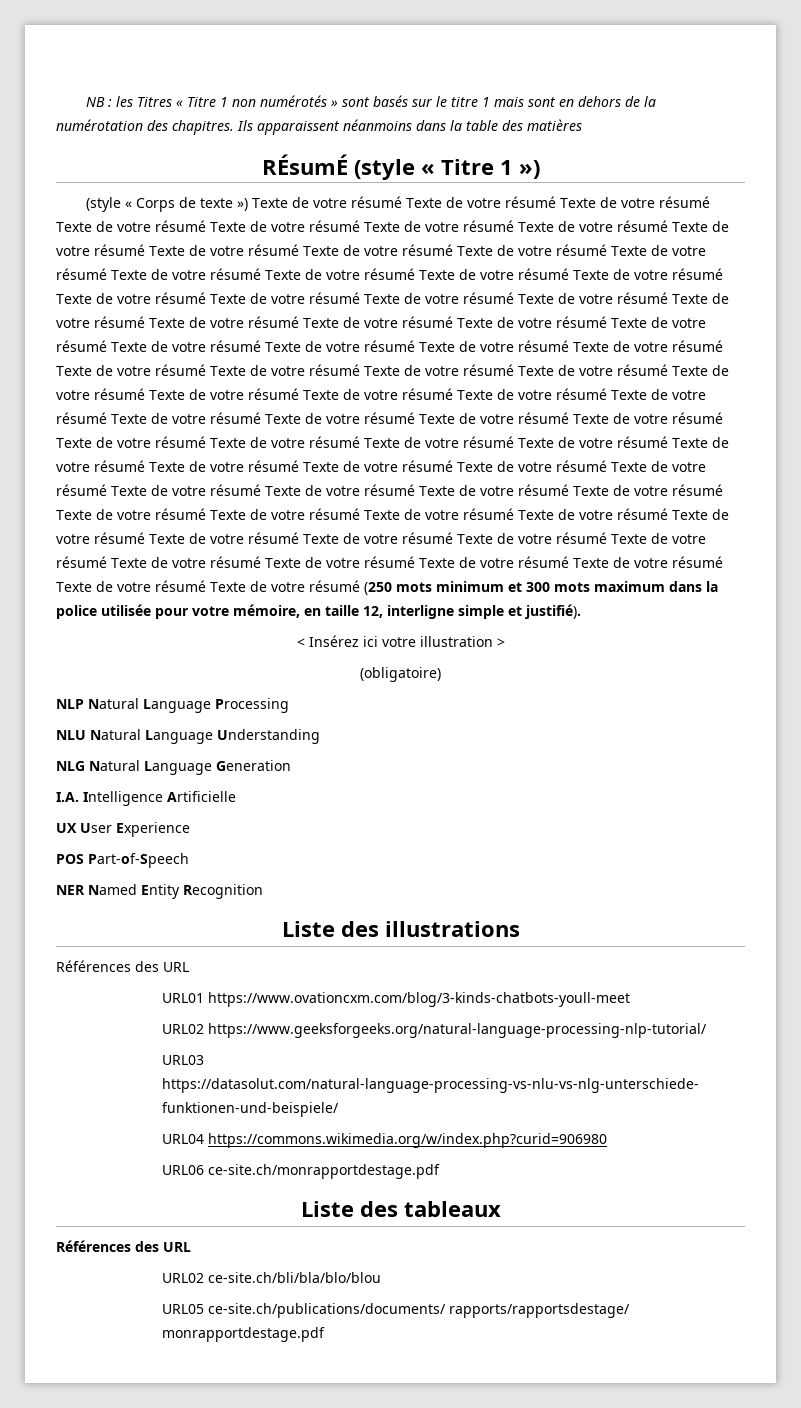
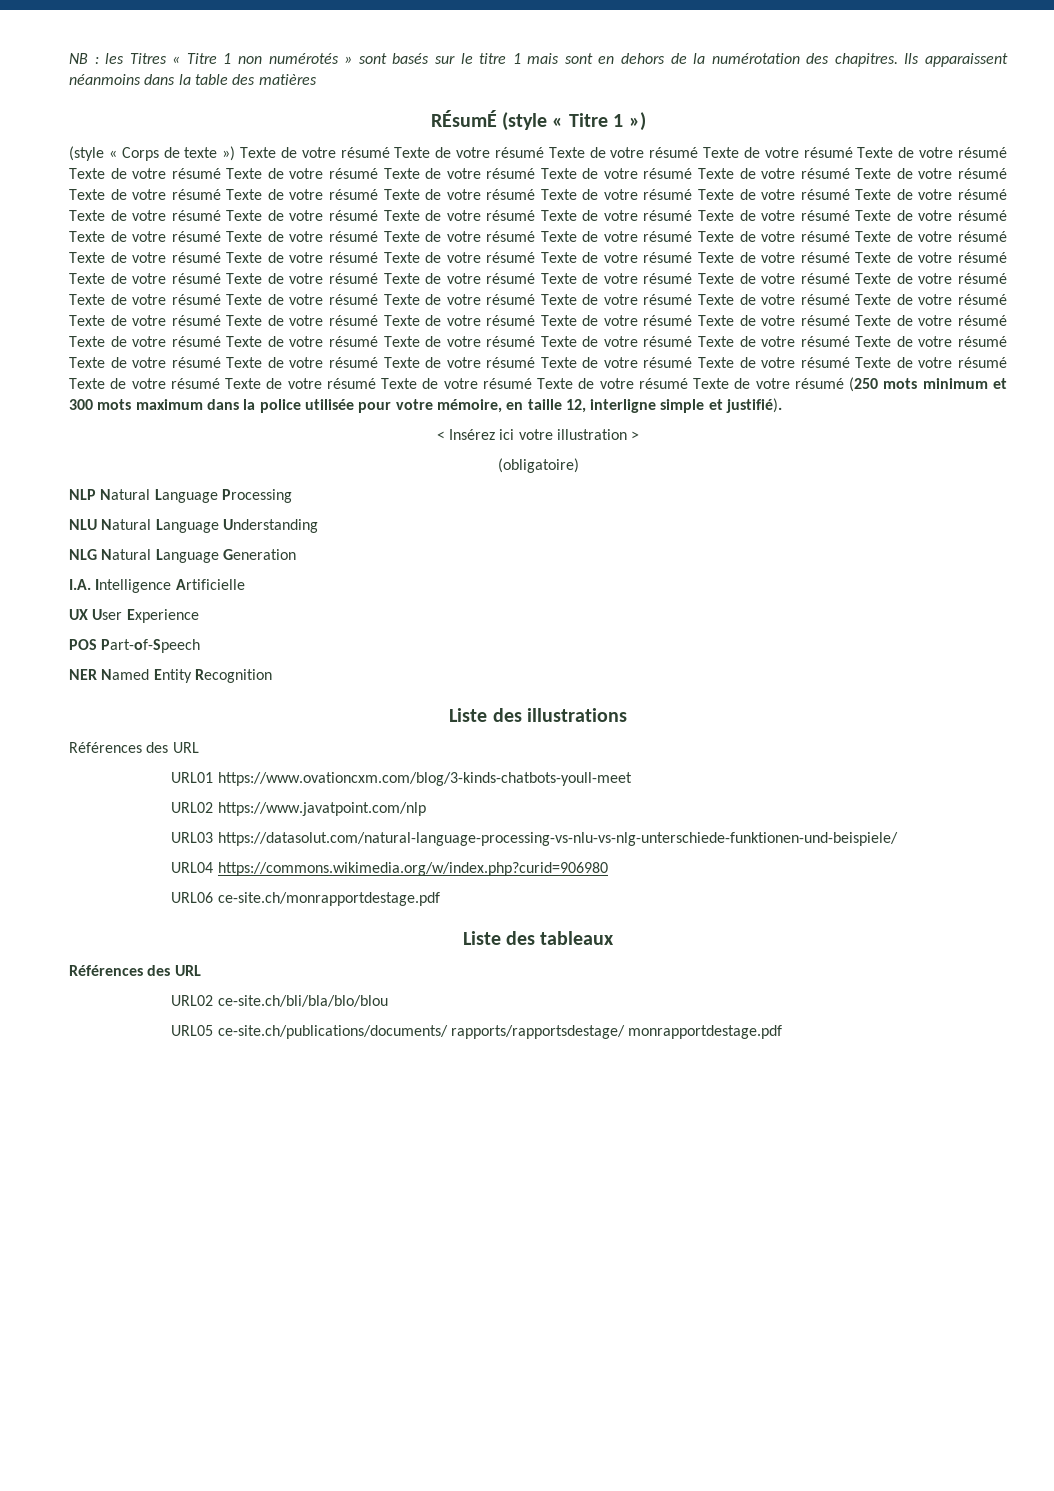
- URL02 https://www.geeksforgeeks.org/natural-language-processing-nlp-tutorial/
+ URL02 https://www.javatpoint.com/nlp

